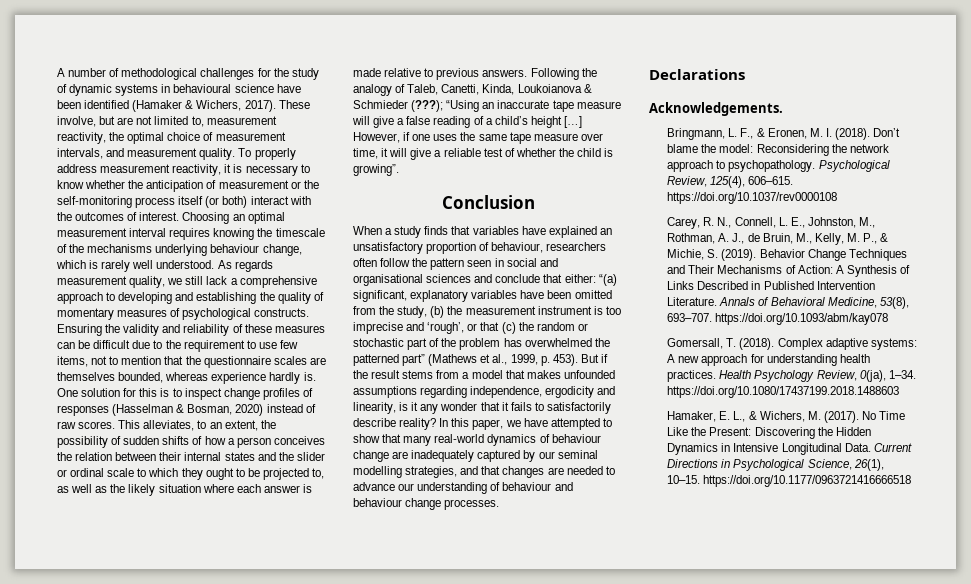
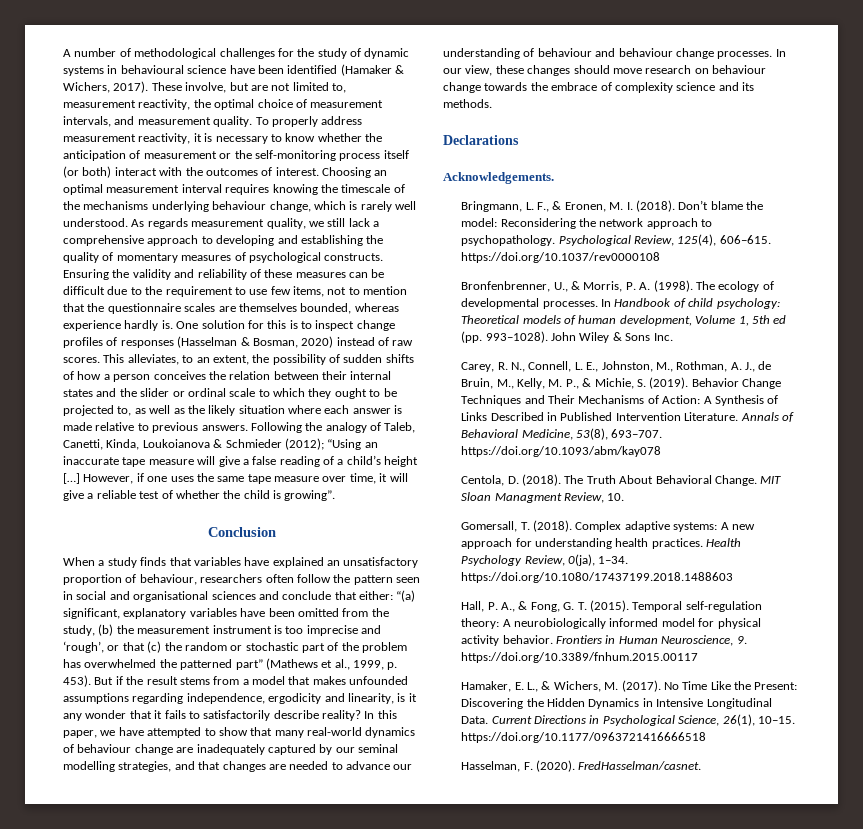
- Following the analogy of Taleb, Canetti, Kinda, Loukoianova & Schmieder (???); “Using an inaccurate tape measure will give a false reading of a child’s height […]
+ Following the analogy of Taleb, Canetti, Kinda, Loukoianova & Schmieder (2012); “Using an inaccurate tape measure will give a false reading of a child’s height […]
+ In our view, these changes should move research on behaviour change towards the embrace of complexity science and its methods.
+ Bronfenbrenner, U., & Morris, P. A. (1998). The ecology of developmental processes. In Handbook of child psychology: Theoretical models of human development, Volume 1, 5th ed (pp. 993–1028). John Wiley & Sons Inc.
+ Centola, D. (2018). The Truth About Behavioral Change. MIT Sloan Managment Review, 10.
+ Hall, P. A., & Fong, G. T. (2015). Temporal self-regulation theory: A neurobiologically informed model for physical activity behavior. Frontiers in Human Neuroscience, 9. https://doi.org/10.3389/fnhum.2015.00117
+ Hasselman, F. (2020). FredHasselman/casnet.

